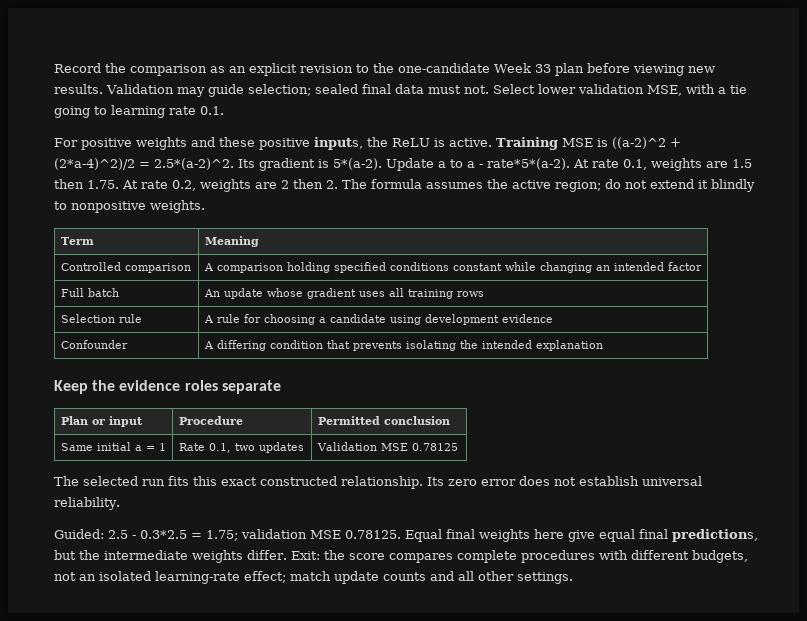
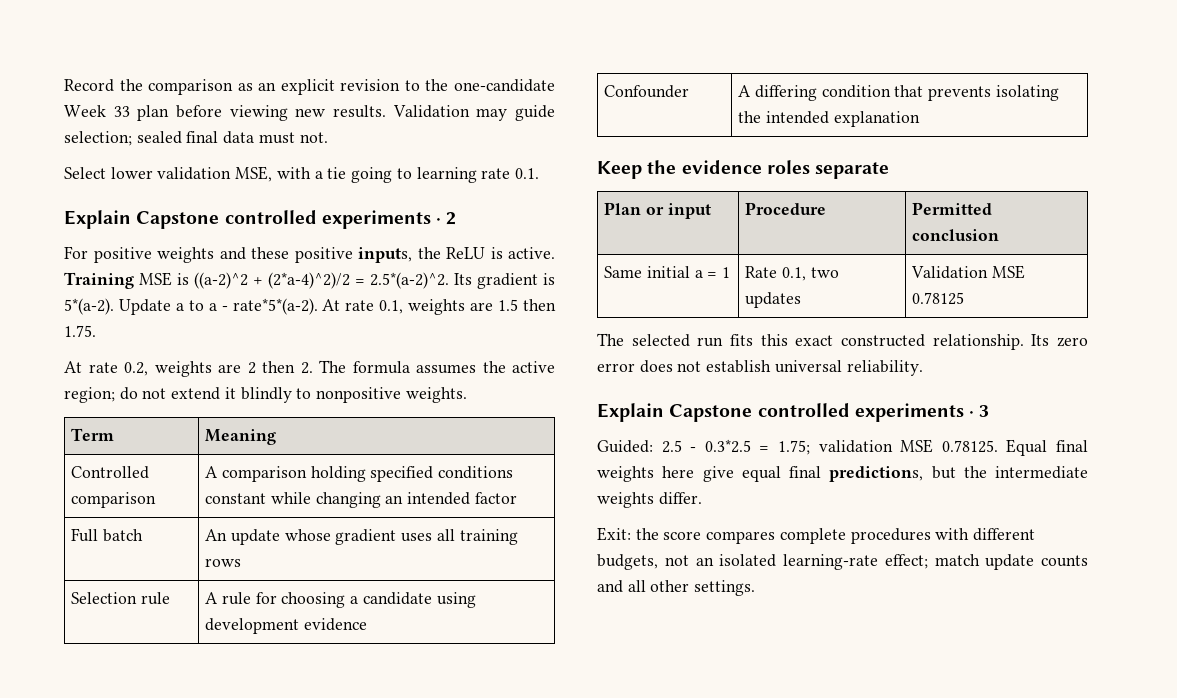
- Validation may guide selection; sealed final data must not. Select lower validation MSE, with a tie going to learning rate 0.1.
+ Validation may guide selection; sealed final data must not.
+ Select lower validation MSE, with a tie going to learning rate 0.1.
+ Explain Capstone controlled experiments · 2
- At rate 0.1, weights are 1.5 then 1.75. At rate 0.2, weights are 2 then 2. The formula assumes the active region; do not extend it blindly to nonpositive weights.
+ At rate 0.1, weights are 1.5 then 1.75.
+ At rate 0.2, weights are 2 then 2. The formula assumes the active region; do not extend it blindly to nonpositive weights.
+ Explain Capstone controlled experiments · 3
- Guided: 2.5 - 0.3*2.5 = 1.75; validation MSE 0.78125. Equal final weights here give equal final predictions, but the intermediate weights differ. Exit: the score compares complete procedures with different budgets, not an isolated learning-rate effect; match update counts and all other settings.
+ Guided: 2.5 - 0.3*2.5 = 1.75; validation MSE 0.78125. Equal final weights here give equal final predictions, but the intermediate weights differ.
+ Exit: the score compares complete procedures with different budgets, not an isolated learning-rate effect; match update counts and all other settings.

